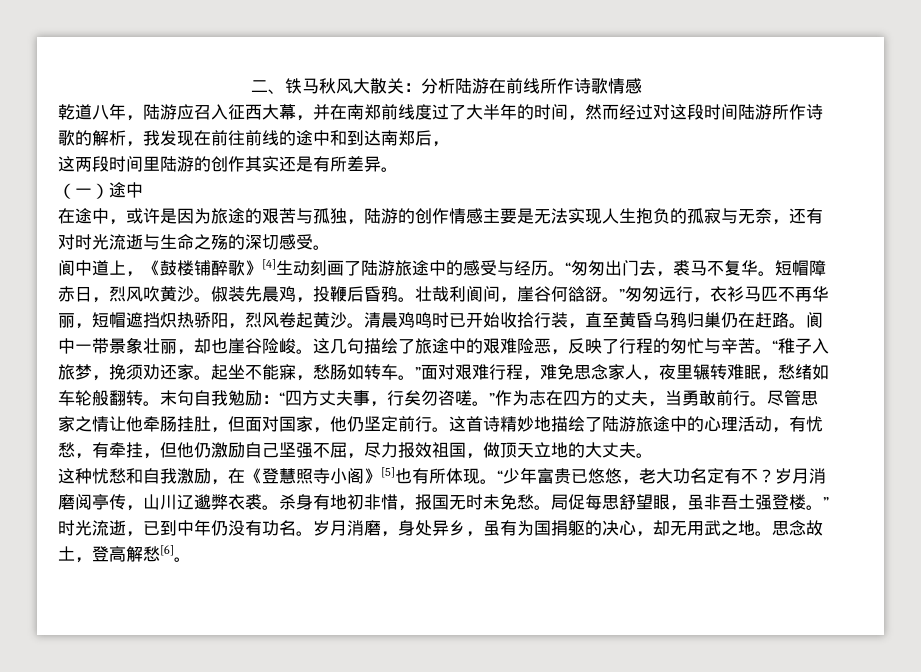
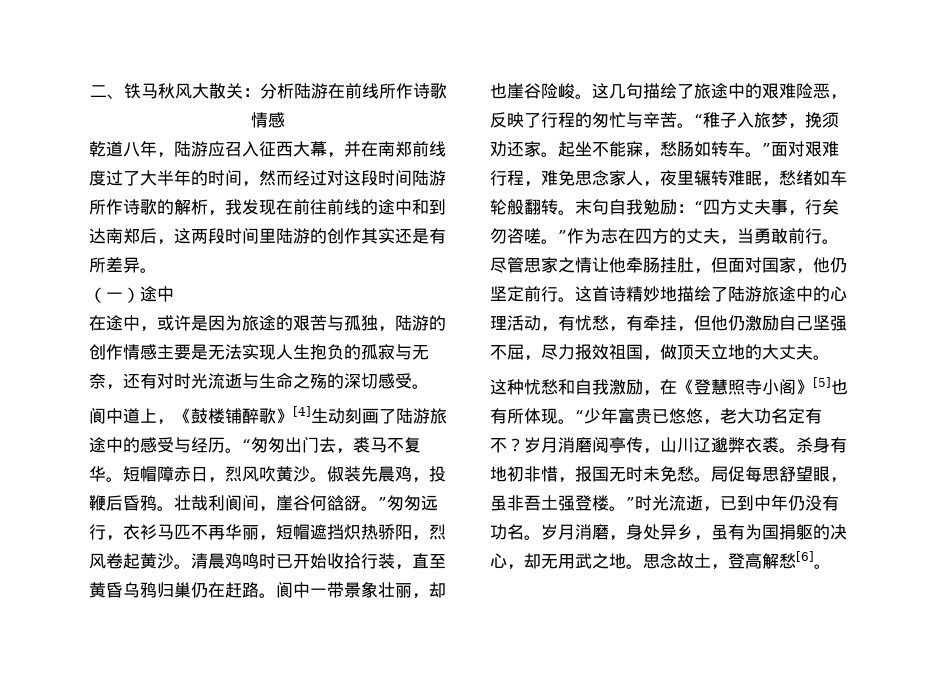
- 乾道八年，陆游应召入征西大幕，并在南郑前线度过了大半年的时间，然而经过对这段时间陆游所作诗歌的解析，我发现在前往前线的途中和到达南郑后，
- 这两段时间里陆游的创作其实还是有所差异。
+ 乾道八年，陆游应召入征西大幕，并在南郑前线度过了大半年的时间，然而经过对这段时间陆游所作诗歌的解析，我发现在前往前线的途中和到达南郑后，这两段时间里陆游的创作其实还是有所差异。

